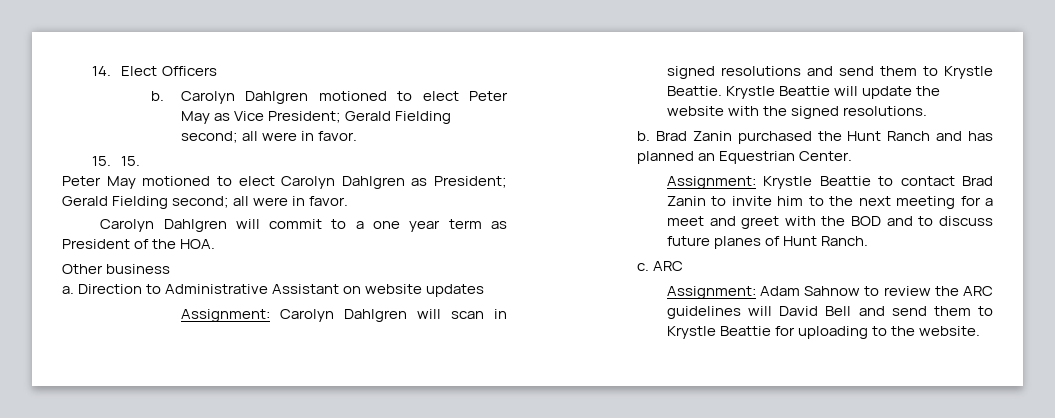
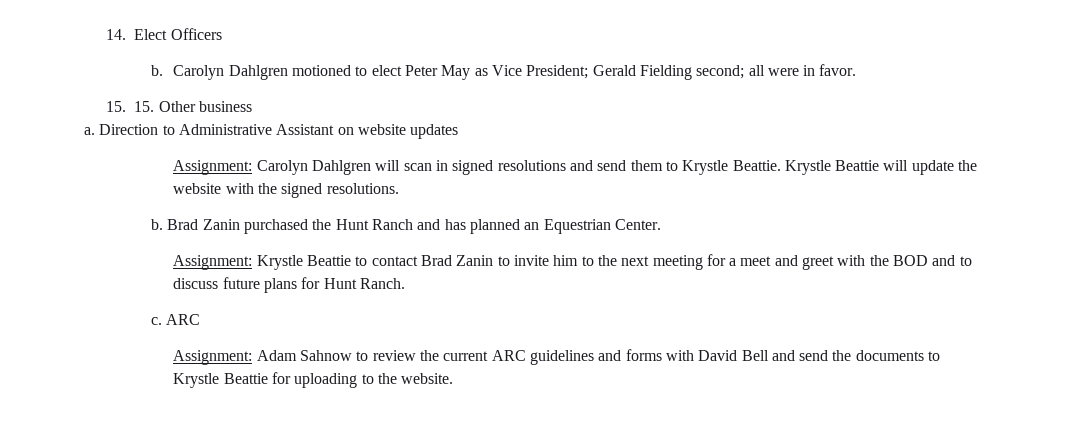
- 15. 15.
- Peter May motioned to elect Carolyn Dahlgren as President; Gerald Fielding second; all were in favor.
- Carolyn Dahlgren will commit to a one year term as President of the HOA.
- Other business
+ 15. 15. Other business
- Assignment: Krystle Beattie to contact Brad Zanin to invite him to the next meeting for a meet and greet with the BOD and to discuss future planes of Hunt Ranch.
+ Assignment: Krystle Beattie to contact Brad Zanin to invite him to the next meeting for a meet and greet with the BOD and to discuss future plans for Hunt Ranch.
- Assignment: Adam Sahnow to review the ARC guidelines will David Bell and send them to Krystle Beattie for uploading to the website.
+ Assignment: Adam Sahnow to review the current ARC guidelines and forms with David Bell and send the documents to Krystle Beattie for uploading to the website.

